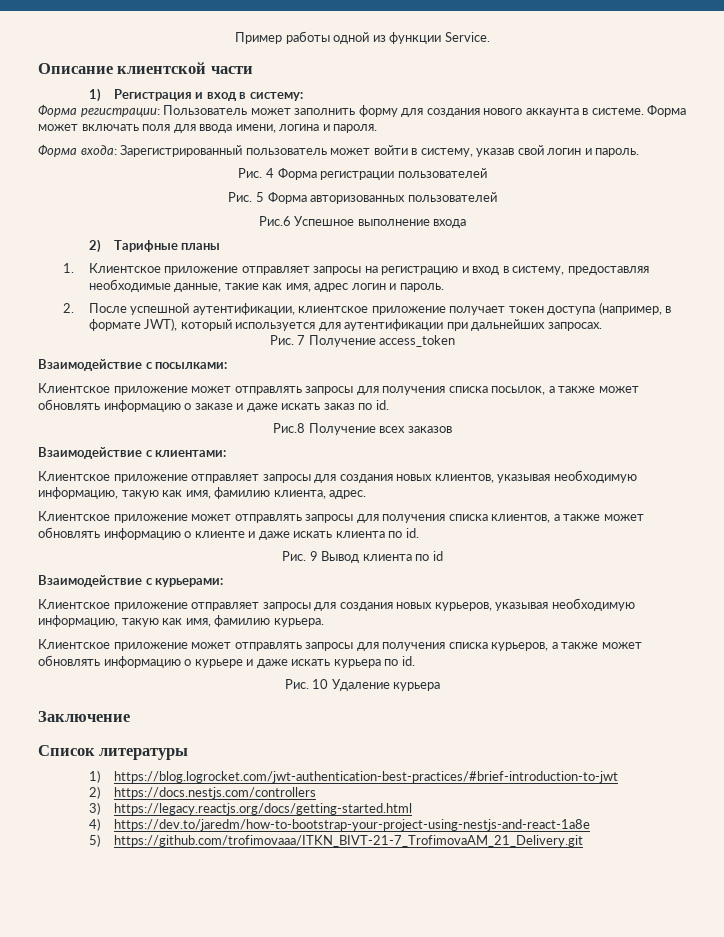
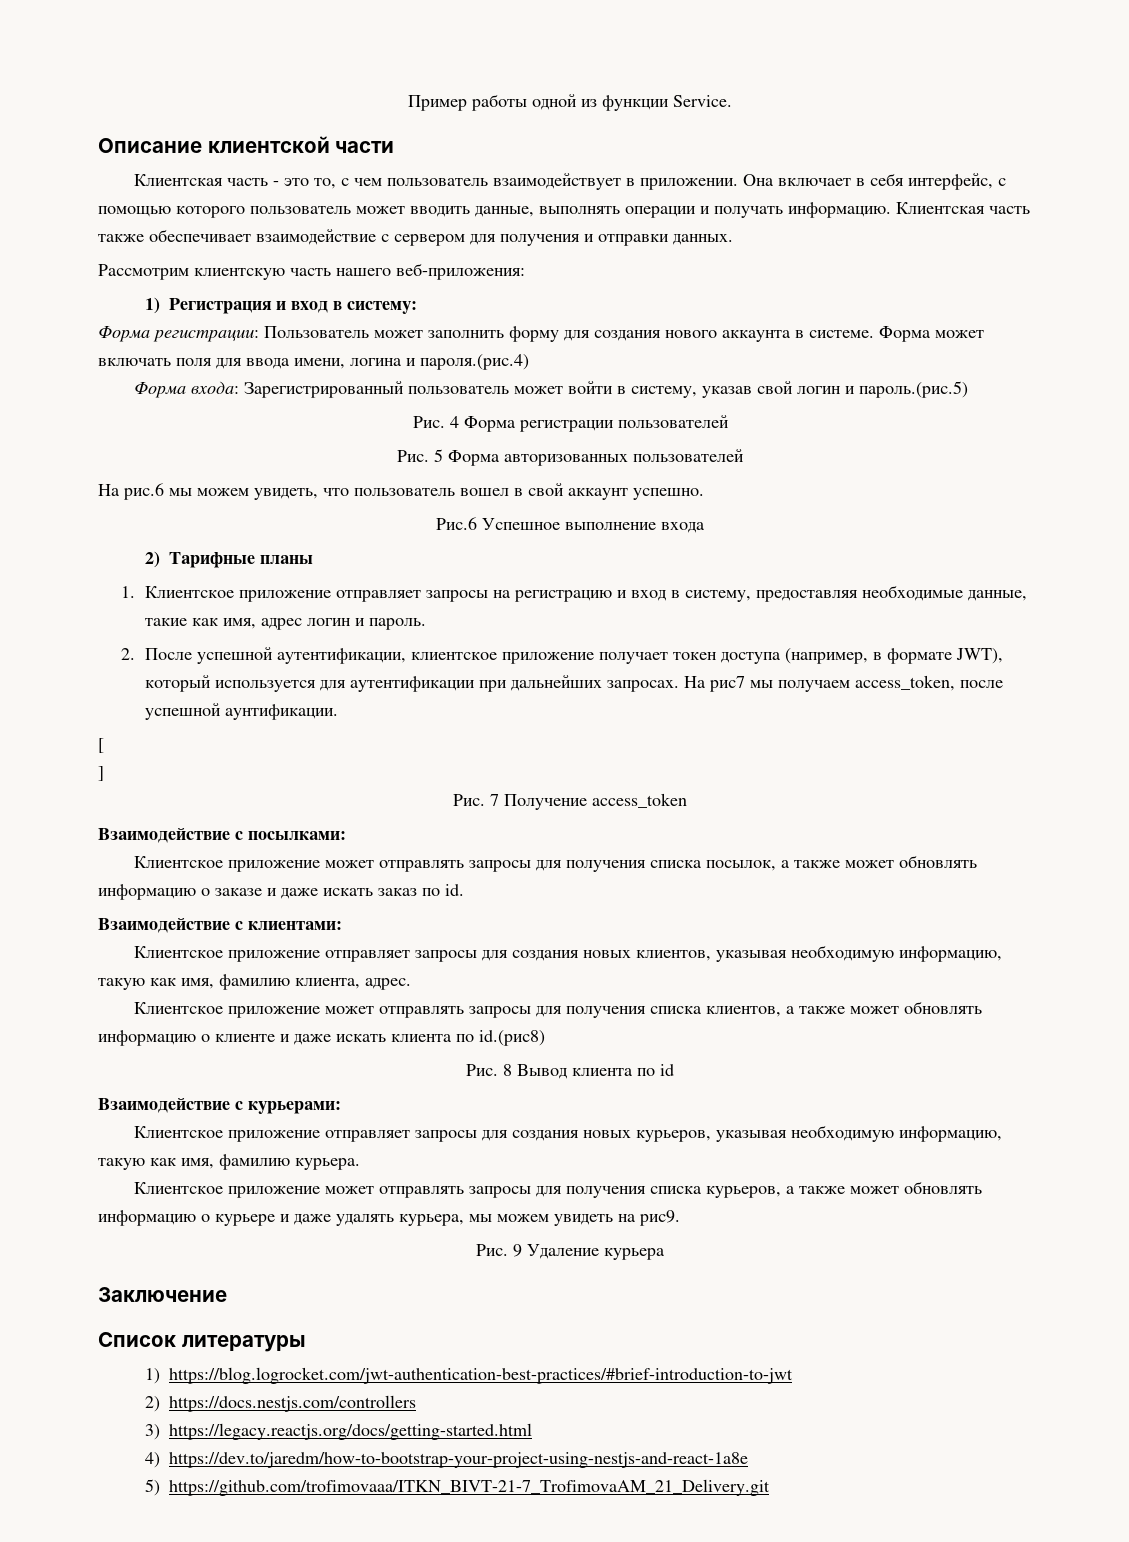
+ Клиентская часть - это то, с чем пользователь взаимодействует в приложении. Она включает в себя интерфейс, с помощью которого пользователь может вводить данные, выполнять операции и получать информацию. Клиентская часть также обеспечивает взаимодействие с сервером для получения и отправки данных.
+ Рассмотрим клиентскую часть нашего веб-приложения:
- Форма может включать поля для ввода имени, логина и пароля.
+ Форма может включать поля для ввода имени, логина и пароля.(рис.4)
- Форма входа: Зарегистрированный пользователь может войти в систему, указав свой логин и пароль.
+ Форма входа: Зарегистрированный пользователь может войти в систему, указав свой логин и пароль.(рис.5)
+ На рис.6 мы можем увидеть, что пользователь вошел в свой аккаунт успешно.
+ На рис7 мы получаем access_token, после успешной аунтификации.
+ [
+ ]
- Рис.8 Получение всех заказов
- Клиентское приложение может отправлять запросы для получения списка клиентов, а также может обновлять информацию о клиенте и даже искать клиента по id.
- Рис. 9 Вывод клиента по id
+ Клиентское приложение может отправлять запросы для получения списка клиентов, а также может обновлять информацию о клиенте и даже искать клиента по id.(рис8)
+ Рис. 8 Вывод клиента по id
- Клиентское приложение может отправлять запросы для получения списка курьеров, а также может обновлять информацию о курьере и даже искать курьера по id.
- Рис. 10 Удаление курьера
+ Клиентское приложение может отправлять запросы для получения списка курьеров, а также может обновлять информацию о курьере и даже удалять курьера, мы можем увидеть на рис9.
+ Рис. 9 Удаление курьера

